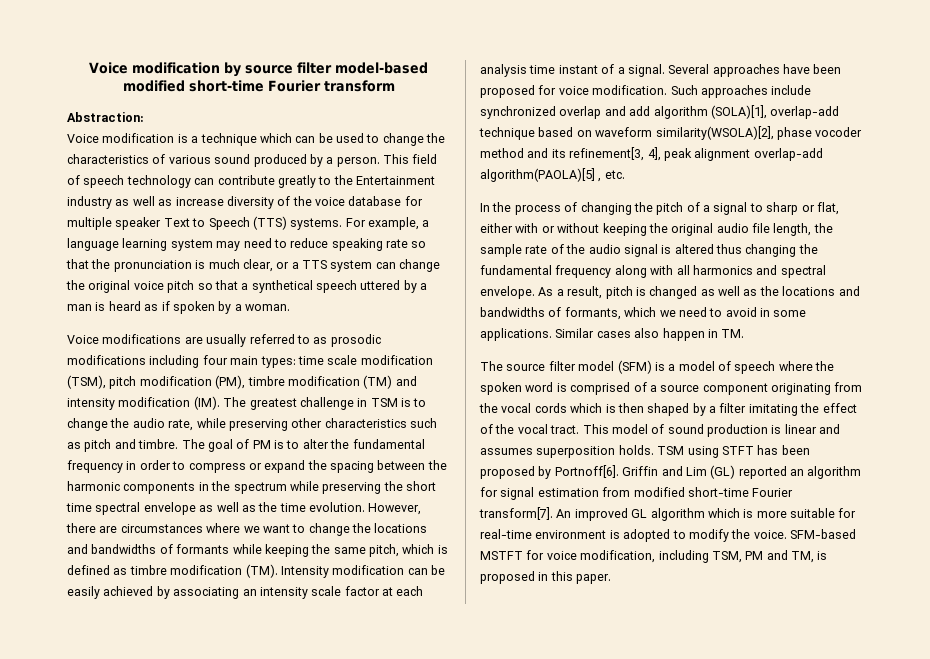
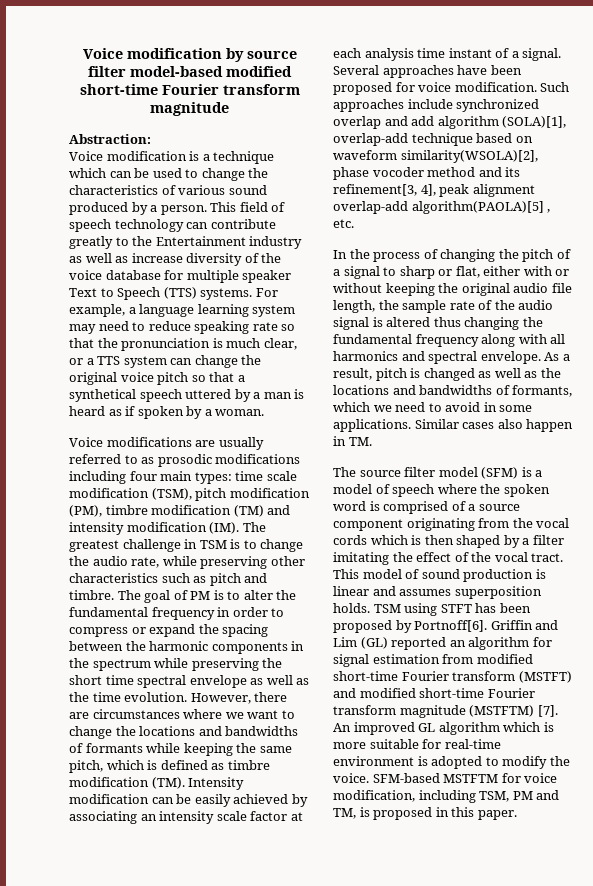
- Voice modification by source filter model-based modified short-time Fourier transform
+ Voice modification by source filter model-based modified short-time Fourier transform magnitude
- Griffin and Lim (GL) reported an algorithm for signal estimation from modified short-time Fourier transform[7].
+ Griffin and Lim (GL) reported an algorithm for signal estimation from modified short-time Fourier transform (MSTFT) and modified short-time Fourier transform magnitude (MSTFTM) [7].
- SFM-based MSTFT for voice modification, including TSM, PM and TM, is proposed in this paper.
+ SFM-based MSTFTM for voice modification, including TSM, PM and TM, is proposed in this paper.

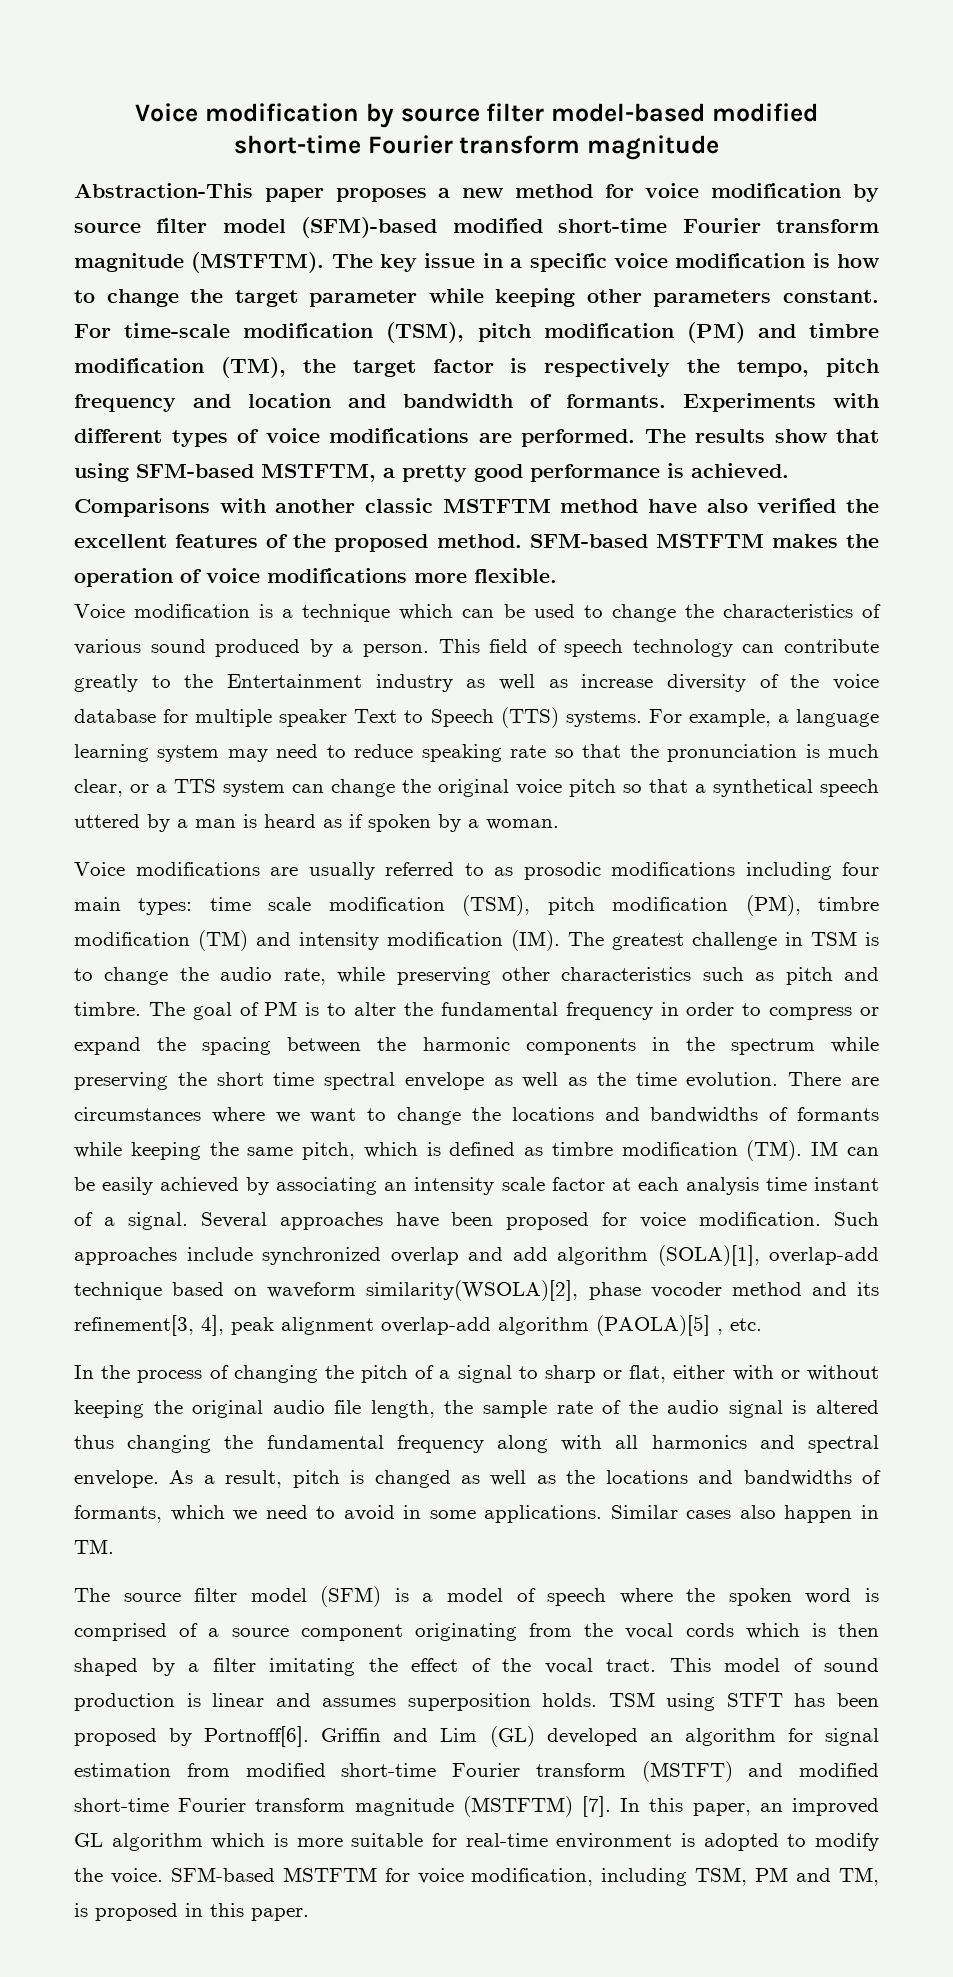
- Abstraction:
+ Abstraction-This paper proposes a new method for voice modification by source filter model (SFM)-based modified short-time Fourier transform magnitude (MSTFTM). The key issue in a specific voice modification is how to change the target parameter while keeping other parameters constant. For time-scale modification (TSM), pitch modification (PM) and timbre modification (TM), the target factor is respectively the tempo, pitch frequency and location and bandwidth of formants. Experiments with different types of voice modifications are performed. The results show that using SFM-based MSTFTM, a pretty good performance is achieved. Comparisons with another classic MSTFTM method have also verified the excellent features of the proposed method. SFM-based MSTFTM makes the operation of voice modifications more flexible.
- However, there are circumstances where we want to change the locations and bandwidths of formants while keeping the same pitch, which is defined as timbre modification (TM). Intensity modification can be easily achieved by associating an intensity scale factor at each analysis time instant of a signal.
+ There are circumstances where we want to change the locations and bandwidths of formants while keeping the same pitch, which is defined as timbre modification (TM). IM can be easily achieved by associating an intensity scale factor at each analysis time instant of a signal.
- Such approaches include synchronized overlap and add algorithm (SOLA)[1], overlap-add technique based on waveform similarity(WSOLA)[2], phase vocoder method and its refinement[3, 4], peak alignment overlap-add algorithm(PAOLA)[5] , etc.
+ Such approaches include synchronized overlap and add algorithm (SOLA)[1], overlap-add technique based on waveform similarity(WSOLA)[2], phase vocoder method and its refinement[3, 4], peak alignment overlap-add algorithm (PAOLA)[5] , etc.
- Griffin and Lim (GL) reported an algorithm for signal estimation from modified short-time Fourier transform (MSTFT) and modified short-time Fourier transform magnitude (MSTFTM) [7].
+ Griffin and Lim (GL) developed an algorithm for signal estimation from modified short-time Fourier transform (MSTFT) and modified short-time Fourier transform magnitude (MSTFTM) [7].
- An improved GL algorithm which is more suitable for real-time environment is adopted to modify the voice.
+ In this paper, an improved GL algorithm which is more suitable for real-time environment is adopted to modify the voice.

